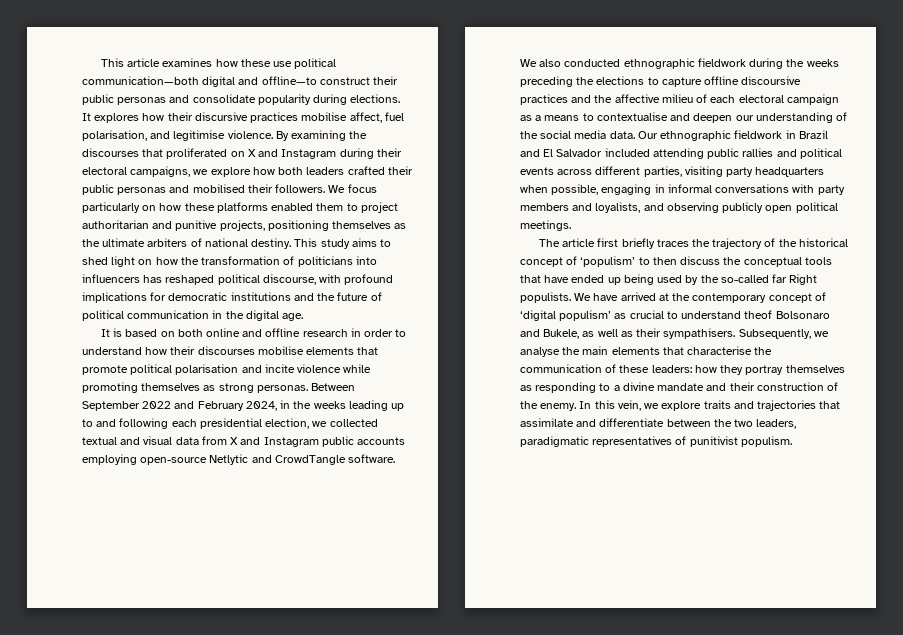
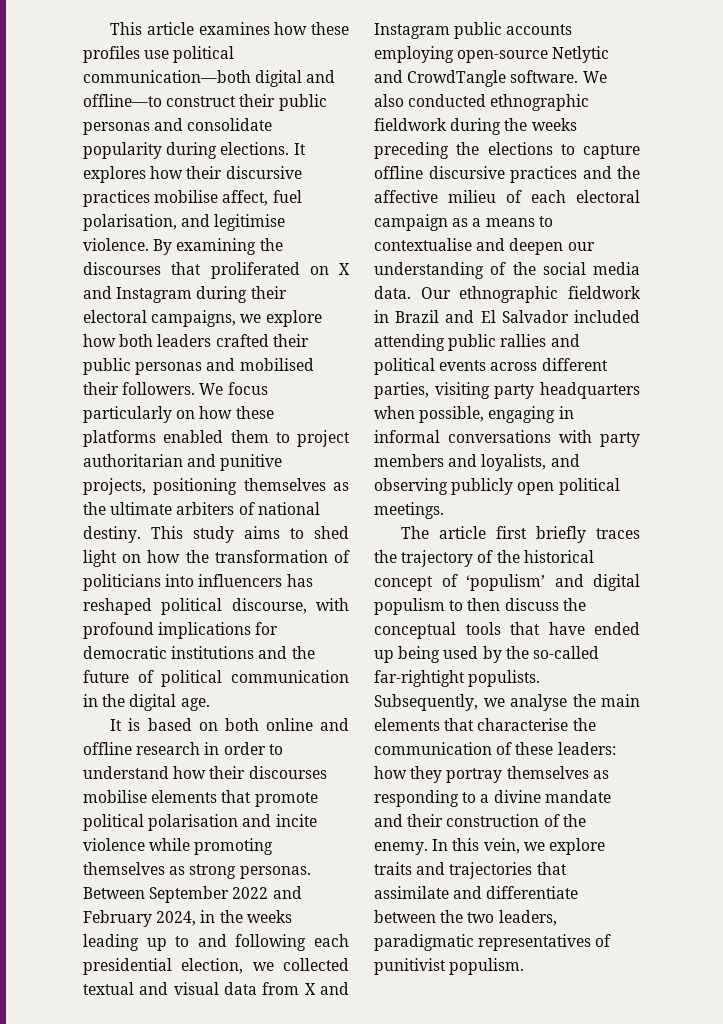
- This article examines how these use political communication—both digital and offline—to construct their public personas and consolidate popularity during elections.
+ This article examines how these profiles use political communication—both digital and offline—to construct their public personas and consolidate popularity during elections.
- We also conducted ethnographic fieldwork during the weeks preceding the elections to capture offline discoursive practices and the affective milieu of each electoral campaign as a means to contextualise and deepen our understanding of the social media data.
+ We also conducted ethnographic fieldwork during the weeks preceding the elections to capture offline discursive practices and the affective milieu of each electoral campaign as a means to contextualise and deepen our understanding of the social media data.
- The article first briefly traces the trajectory of the historical concept of ‘populism’ to then discuss the conceptual tools that have ended up being used by the so-called far Right populists. We have arrived at the contemporary concept of ‘digital populism’ as crucial to understand theof Bolsonaro and Bukele, as well as their sympathisers.
+ The article first briefly traces the trajectory of the historical concept of ‘populism’ and digital populism to then discuss the conceptual tools that have ended up being used by the so-called far-rightight populists.

